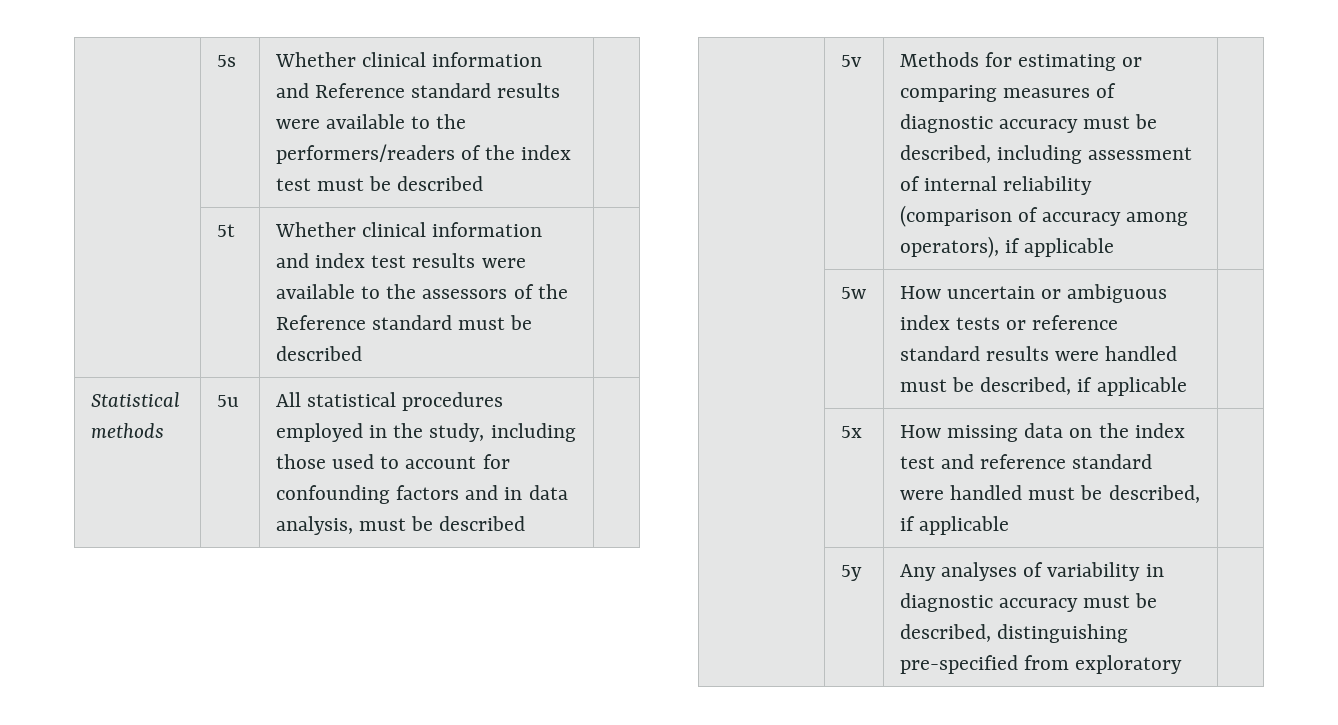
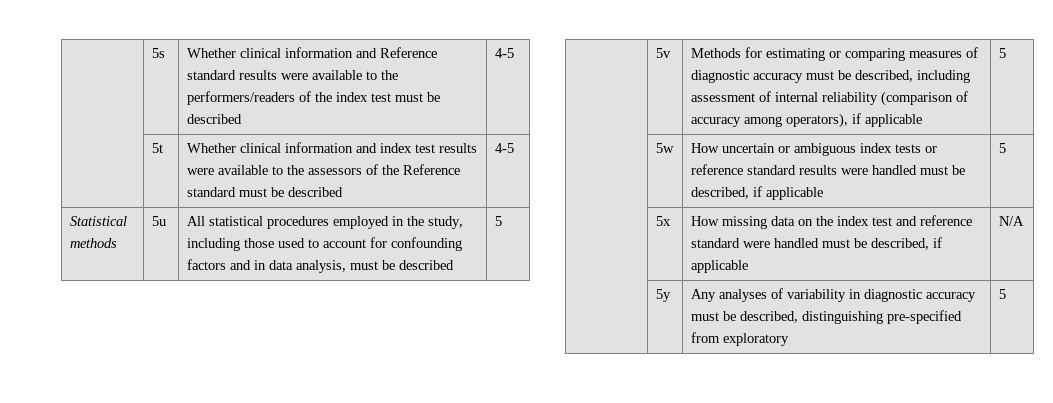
- | 5s | Whether clinical information and Reference standard results were available to the performers/readers of the index test must be described |
+ | 5s | Whether clinical information and Reference standard results were available to the performers/readers of the index test must be described | 4-5
- | 5t | Whether clinical information and index test results were available to the assessors of the Reference standard must be described |
+ | 5t | Whether clinical information and index test results were available to the assessors of the Reference standard must be described | 4-5
- Statistical methods | 5u | All statistical procedures employed in the study, including those used to account for confounding factors and in data analysis, must be described |
+ Statistical methods | 5u | All statistical procedures employed in the study, including those used to account for confounding factors and in data analysis, must be described | 5
- | 5v | Methods for estimating or comparing measures of diagnostic accuracy must be described, including assessment of internal reliability (comparison of accuracy among operators), if applicable |
+ | 5v | Methods for estimating or comparing measures of diagnostic accuracy must be described, including assessment of internal reliability (comparison of accuracy among operators), if applicable | 5
- | 5w | How uncertain or ambiguous index tests or reference standard results were handled must be described, if applicable |
+ | 5w | How uncertain or ambiguous index tests or reference standard results were handled must be described, if applicable | 5
- | 5x | How missing data on the index test and reference standard were handled must be described, if applicable |
+ | 5x | How missing data on the index test and reference standard were handled must be described, if applicable | N/A
- | 5y | Any analyses of variability in diagnostic accuracy must be described, distinguishing pre-specified from exploratory |
+ | 5y | Any analyses of variability in diagnostic accuracy must be described, distinguishing pre-specified from exploratory | 5

